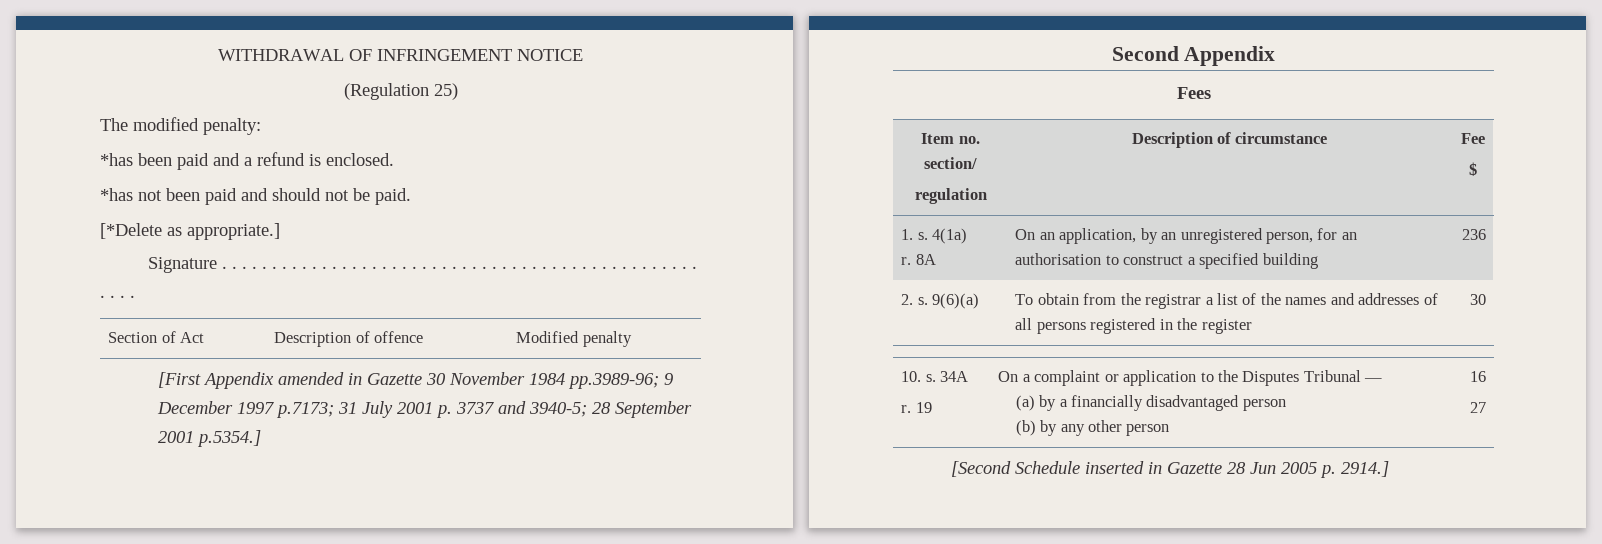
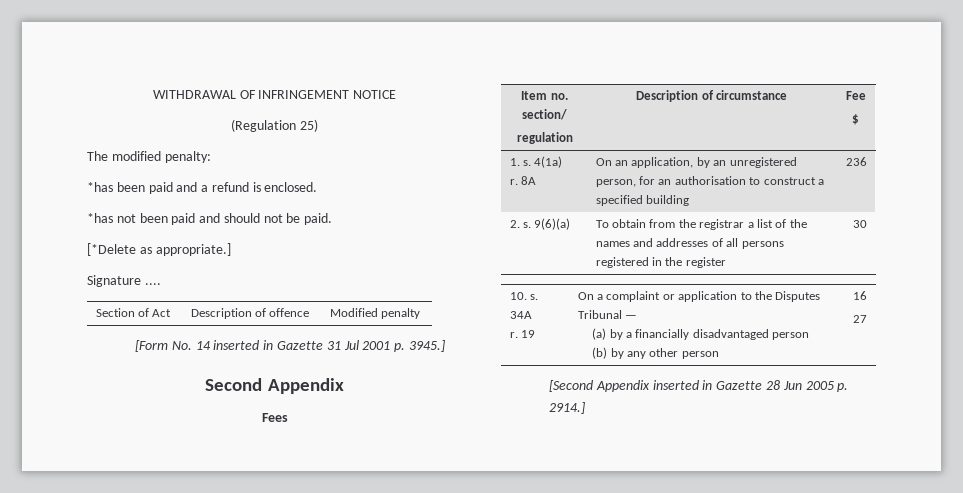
- Signature . . . . . . . . . . . . . . . . . . . . . . . . . . . . . . . . . . . . . . . . . . . . . . . . . . . .
+ Signature ....
- [First Appendix amended in Gazette 30 November 1984 pp.3989-96; 9 December 1997 p.7173; 31 July 2001 p. 3737 and 3940-5; 28 September 2001 p.5354.]
+ [Form No. 14 inserted in Gazette 31 Jul 2001 p. 3945.]
- [Second Schedule inserted in Gazette 28 Jun 2005 p. 2914.]
+ [Second Appendix inserted in Gazette 28 Jun 2005 p. 2914.]

